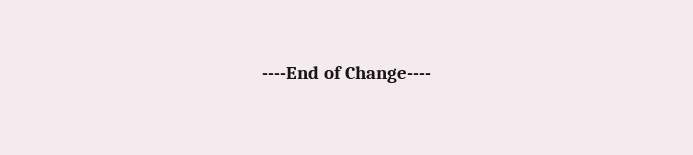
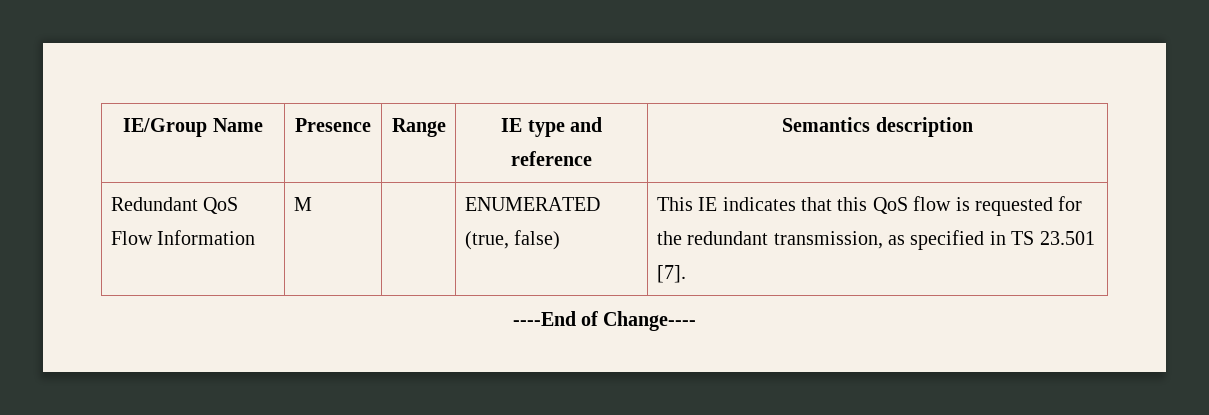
+ IE/Group Name | Presence | Range | IE type and reference | Semantics description
+ Redundant QoS Flow Information | M | | ENUMERATED (true, false) | This IE indicates that this QoS flow is requested for the redundant transmission, as specified in TS 23.501 [7].

